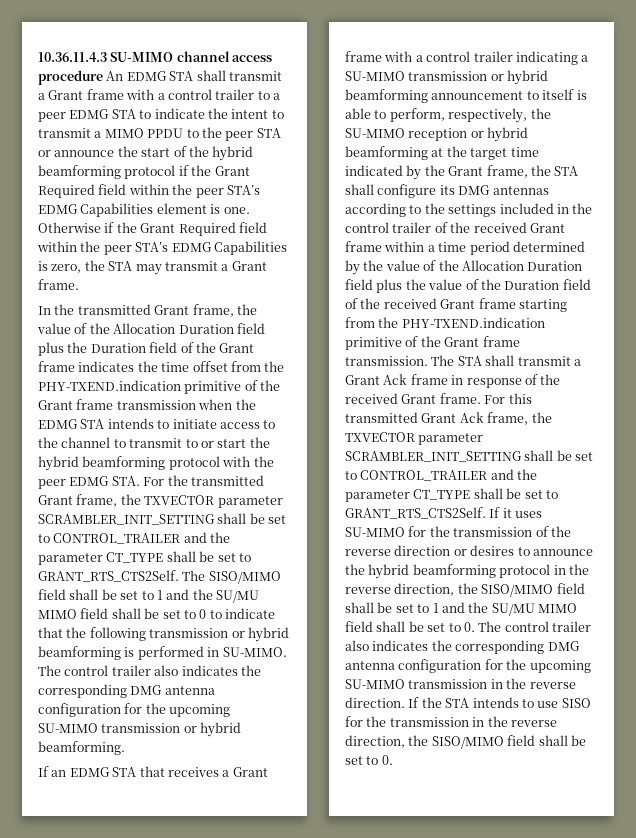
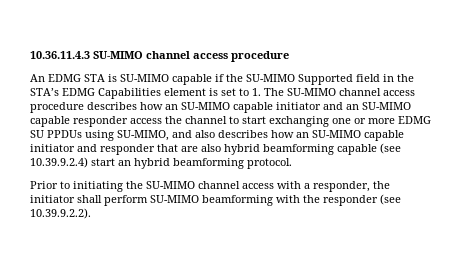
- 10.36.11.4.3 SU-MIMO channel access procedure An EDMG STA shall transmit a Grant frame with a control trailer to a peer EDMG STA to indicate the intent to transmit a MIMO PPDU to the peer STA or announce the start of the hybrid beamforming protocol if the Grant Required field within the peer STA’s EDMG Capabilities element is one. Otherwise if the Grant Required field within the peer STA’s EDMG Capabilities is zero, the STA may transmit a Grant frame.
- In the transmitted Grant frame, the value of the Allocation Duration field plus the Duration field of the Grant frame indicates the time offset from the PHY-TXEND.indication primitive of the Grant frame transmission when the EDMG STA intends to initiate access to the channel to transmit to or start the hybrid beamforming protocol with the peer EDMG STA. For the transmitted Grant frame, the TXVECTOR parameter SCRAMBLER_INIT_SETTING shall be set to CONTROL_TRAILER and the parameter CT_TYPE shall be set to GRANT_RTS_CTS2Self. The SISO/MIMO field shall be set to 1 and the SU/MU MIMO field shall be set to 0 to indicate that the following transmission or hybrid beamforming is performed in SU-MIMO. The control trailer also indicates the corresponding DMG antenna configuration for the upcoming SU-MIMO transmission or hybrid beamforming.
- If an EDMG STA that receives a Grant frame with a control trailer indicating a SU-MIMO transmission or hybrid beamforming announcement to itself is able to perform, respectively, the SU-MIMO reception or hybrid beamforming at the target time indicated by the Grant frame, the STA shall configure its DMG antennas according to the settings included in the control trailer of the received Grant frame within a time period determined by the value of the Allocation Duration field plus the value of the Duration field of the received Grant frame starting from the PHY-TXEND.indication primitive of the Grant frame transmission. The STA shall transmit a Grant Ack frame in response of the received Grant frame. For this transmitted Grant Ack frame, the TXVECTOR parameter SCRAMBLER_INIT_SETTING shall be set to CONTROL_TRAILER and the parameter CT_TYPE shall be set to GRANT_RTS_CTS2Self. If it uses SU-MIMO for the transmission of the reverse direction or desires to announce the hybrid beamforming protocol in the reverse direction, the SISO/MIMO field shall be set to 1 and the SU/MU MIMO field shall be set to 0. The control trailer also indicates the corresponding DMG antenna configuration for the upcoming SU-MIMO transmission in the reverse direction. If the STA intends to use SISO for the transmission in the reverse direction, the SISO/MIMO field shall be set to 0.
+ 10.36.11.4.3 SU-MIMO channel access procedure
+ An EDMG STA is SU-MIMO capable if the SU-MIMO Supported field in the STA’s EDMG Capabilities element is set to 1. The SU-MIMO channel access procedure describes how an SU-MIMO capable initiator and an SU-MIMO capable responder access the channel to start exchanging one or more EDMG SU PPDUs using SU-MIMO, and also describes how an SU-MIMO capable initiator and responder that are also hybrid beamforming capable (see 10.39.9.2.4) start an hybrid beamforming protocol.
+ Prior to initiating the SU-MIMO channel access with a responder, the initiator shall perform SU-MIMO beamforming with the responder (see 10.39.9.2.2).

